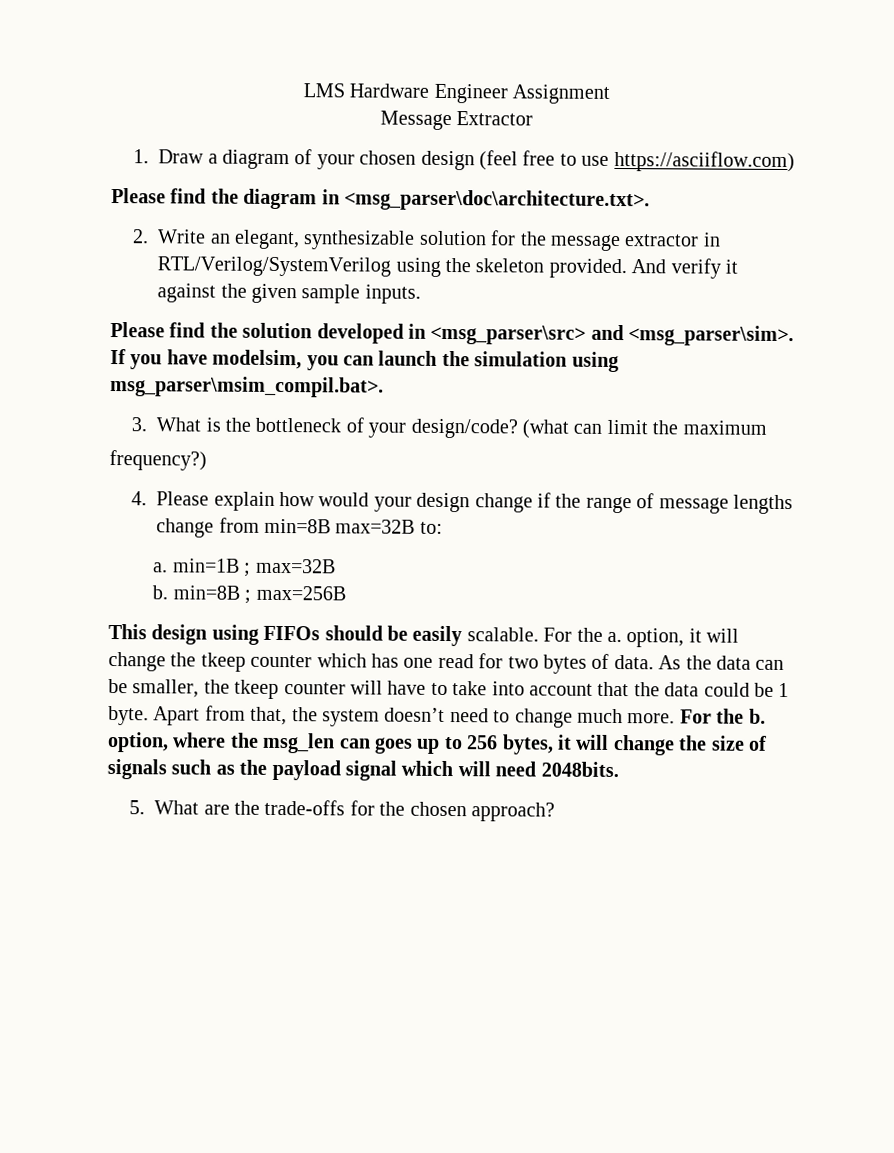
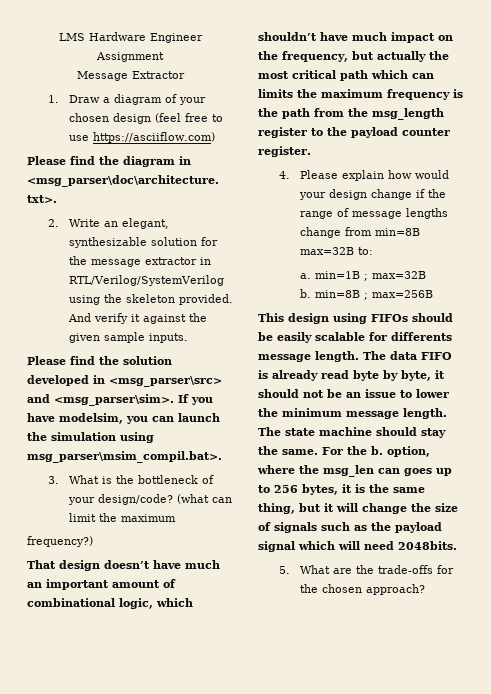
+ That design doesn’t have much an important amount of combinational logic, which shouldn’t have much impact on the frequency, but actually the most critical path which can limits the maximum frequency is the path from the msg_length register to the payload counter register.
- This design using FIFOs should be easily scalable. For the a. option, it will change the tkeep counter which has one read for two bytes of data. As the data can be smaller, the tkeep counter will have to take into account that the data could be 1 byte. Apart from that, the system doesn’t need to change much more.
+ This design using FIFOs should be easily scalable for differents message length. The data FIFO is already read byte by byte, it should not be an issue to lower the minimum message length. The state machine should stay the same.
- For the b. option, where the msg_len can goes up to 256 bytes, it will change the size of signals such as the payload signal which will need 2048bits.
+ For the b. option, where the msg_len can goes up to 256 bytes, it is the same thing, but it will change the size of signals such as the payload signal which will need 2048bits.

